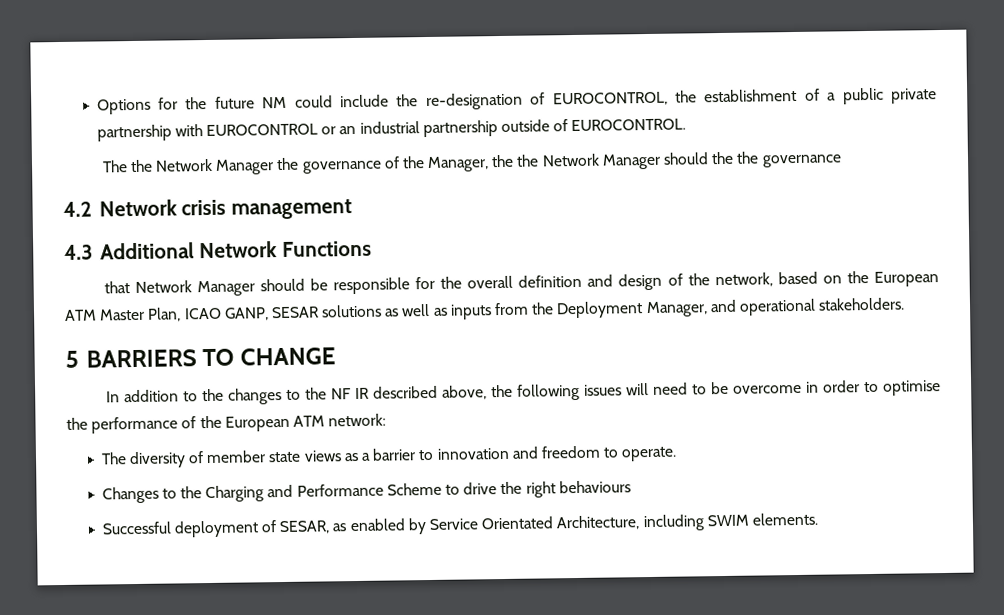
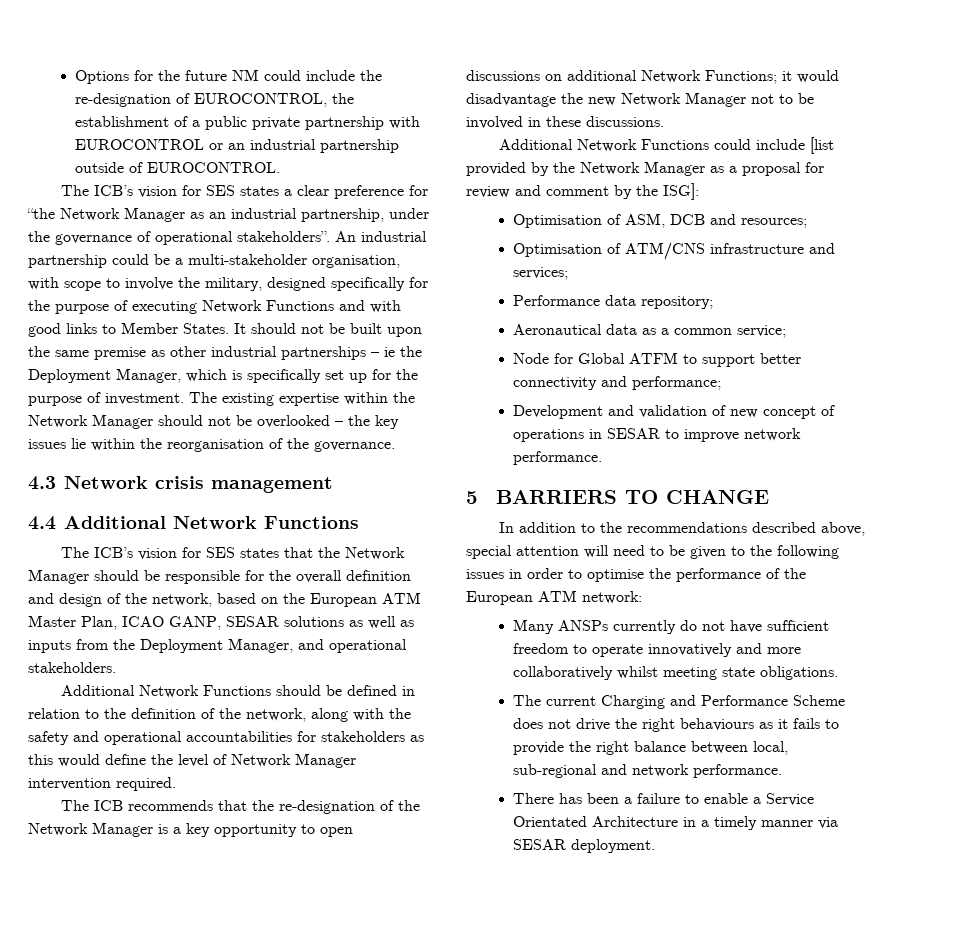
- The the Network Manager the governance of the Manager, the the Network Manager should the the governance
- 4.2 Network crisis management
+ The ICB’s vision for SES states a clear preference for “the Network Manager as an industrial partnership, under the governance of operational stakeholders”. An industrial partnership could be a multi-stakeholder organisation, with scope to involve the military, designed specifically for the purpose of executing Network Functions and with good links to Member States. It should not be built upon the same premise as other industrial partnerships – ie the Deployment Manager, which is specifically set up for the purpose of investment. The existing expertise within the Network Manager should not be overlooked – the key issues lie within the reorganisation of the governance.
+ 4.3 Network crisis management
- 4.3 Additional Network Functions
+ 4.4 Additional Network Functions
- that Network Manager should be responsible for the overall definition and design of the network, based on the European ATM Master Plan, ICAO GANP, SESAR solutions as well as inputs from the Deployment Manager, and operational stakeholders.
+ The ICB’s vision for SES states that the Network Manager should be responsible for the overall definition and design of the network, based on the European ATM Master Plan, ICAO GANP, SESAR solutions as well as inputs from the Deployment Manager, and operational stakeholders.
+ Additional Network Functions should be defined in relation to the definition of the network, along with the safety and operational accountabilities for stakeholders as this would define the level of Network Manager intervention required.
+ The ICB recommends that the re-designation of the Network Manager is a key opportunity to open discussions on additional Network Functions; it would disadvantage the new Network Manager not to be involved in these discussions.
+ Additional Network Functions could include [list provided by the Network Manager as a proposal for review and comment by the ISG]:
+ Optimisation of ASM, DCB and resources;
+ Optimisation of ATM/CNS infrastructure and services;
+ Performance data repository;
+ Aeronautical data as a common service;
+ Node for Global ATFM to support better connectivity and performance;
+ Development and validation of new concept of operations in SESAR to improve network performance.
- In addition to the changes to the NF IR described above, the following issues will need to be overcome in order to optimise the performance of the European ATM network:
+ In addition to the recommendations described above, special attention will need to be given to the following issues in order to optimise the performance of the European ATM network:
- The diversity of member state views as a barrier to innovation and freedom to operate.
- Changes to the Charging and Performance Scheme to drive the right behaviours
- Successful deployment of SESAR, as enabled by Service Orientated Architecture, including SWIM elements.
+ Many ANSPs currently do not have sufficient freedom to operate innovatively and more collaboratively whilst meeting state obligations.
+ The current Charging and Performance Scheme does not drive the right behaviours as it fails to provide the right balance between local, sub-regional and network performance.
+ There has been a failure to enable a Service Orientated Architecture in a timely manner via SESAR deployment.

